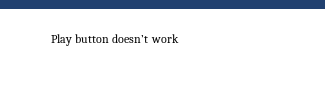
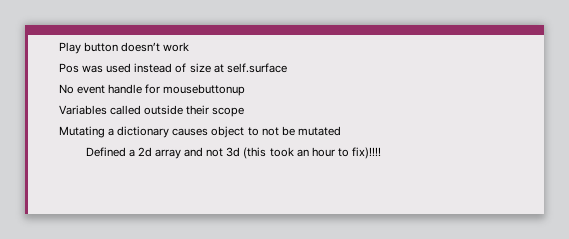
+ Pos was used instead of size at self.surface
+ No event handle for mousebuttonup
+ Variables called outside their scope
+ Mutating a dictionary causes object to not be mutated
+ Defined a 2d array and not 3d (this took an hour to fix)!!!!

